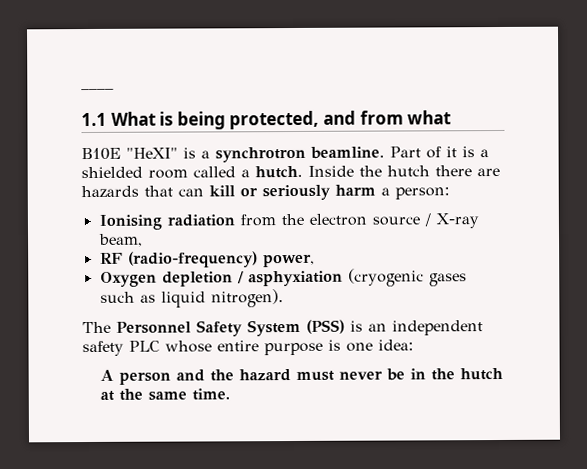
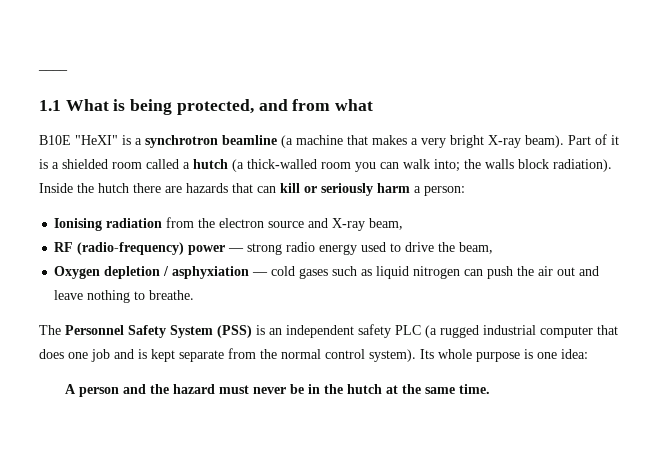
- B10E "HeXI" is a synchrotron beamline.
+ B10E "HeXI" is a synchrotron beamline (a machine that makes a very bright X-ray beam).
- Part of it is a shielded room called a hutch.
+ Part of it is a shielded room called a hutch (a thick-walled room you can walk into; the walls block radiation).
- Ionising radiation from the electron source / X-ray beam,
+ Ionising radiation from the electron source and X-ray beam,
- RF (radio-frequency) power,
+ RF (radio-frequency) power — strong radio energy used to drive the beam,
- Oxygen depletion / asphyxiation (cryogenic gases such as liquid nitrogen).
+ Oxygen depletion / asphyxiation — cold gases such as liquid nitrogen can push the air out and leave nothing to breathe.
- The Personnel Safety System (PSS) is an independent safety PLC whose entire purpose is one idea:
+ The Personnel Safety System (PSS) is an independent safety PLC (a rugged industrial computer that does one job and is kept separate from the normal control system). Its whole purpose is one idea:

